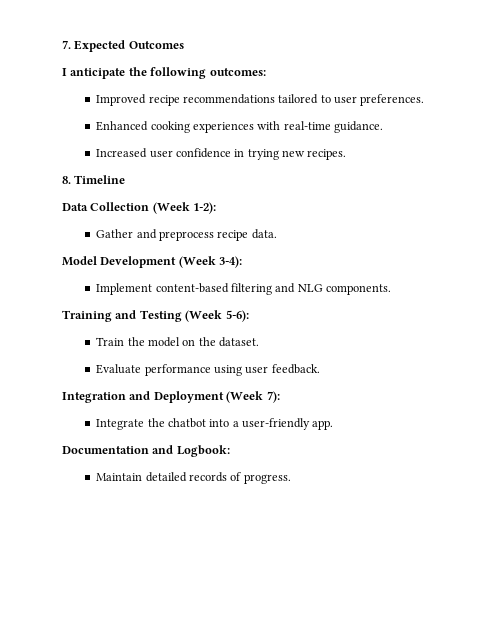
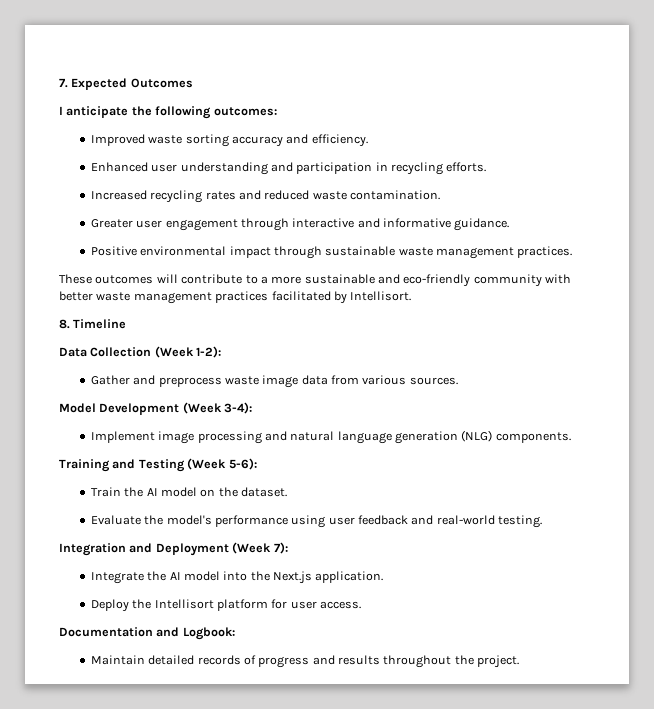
- Improved recipe recommendations tailored to user preferences.
- Enhanced cooking experiences with real-time guidance.
- Increased user confidence in trying new recipes.
+ Improved waste sorting accuracy and efficiency.
+ Enhanced user understanding and participation in recycling efforts.
+ Increased recycling rates and reduced waste contamination.
+ Greater user engagement through interactive and informative guidance.
+ Positive environmental impact through sustainable waste management practices.
+ These outcomes will contribute to a more sustainable and eco-friendly community with better waste management practices facilitated by Intellisort.
- Gather and preprocess recipe data.
+ Gather and preprocess waste image data from various sources.
- Implement content-based filtering and NLG components.
+ Implement image processing and natural language generation (NLG) components.
- Train the model on the dataset.
+ Train the AI model on the dataset.
- Evaluate performance using user feedback.
+ Evaluate the model's performance using user feedback and real-world testing.
- Integrate the chatbot into a user-friendly app.
+ Integrate the AI model into the Next.js application.
+ Deploy the Intellisort platform for user access.
- Maintain detailed records of progress.
+ Maintain detailed records of progress and results throughout the project.

